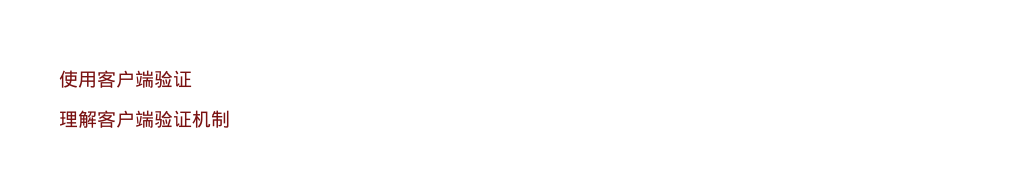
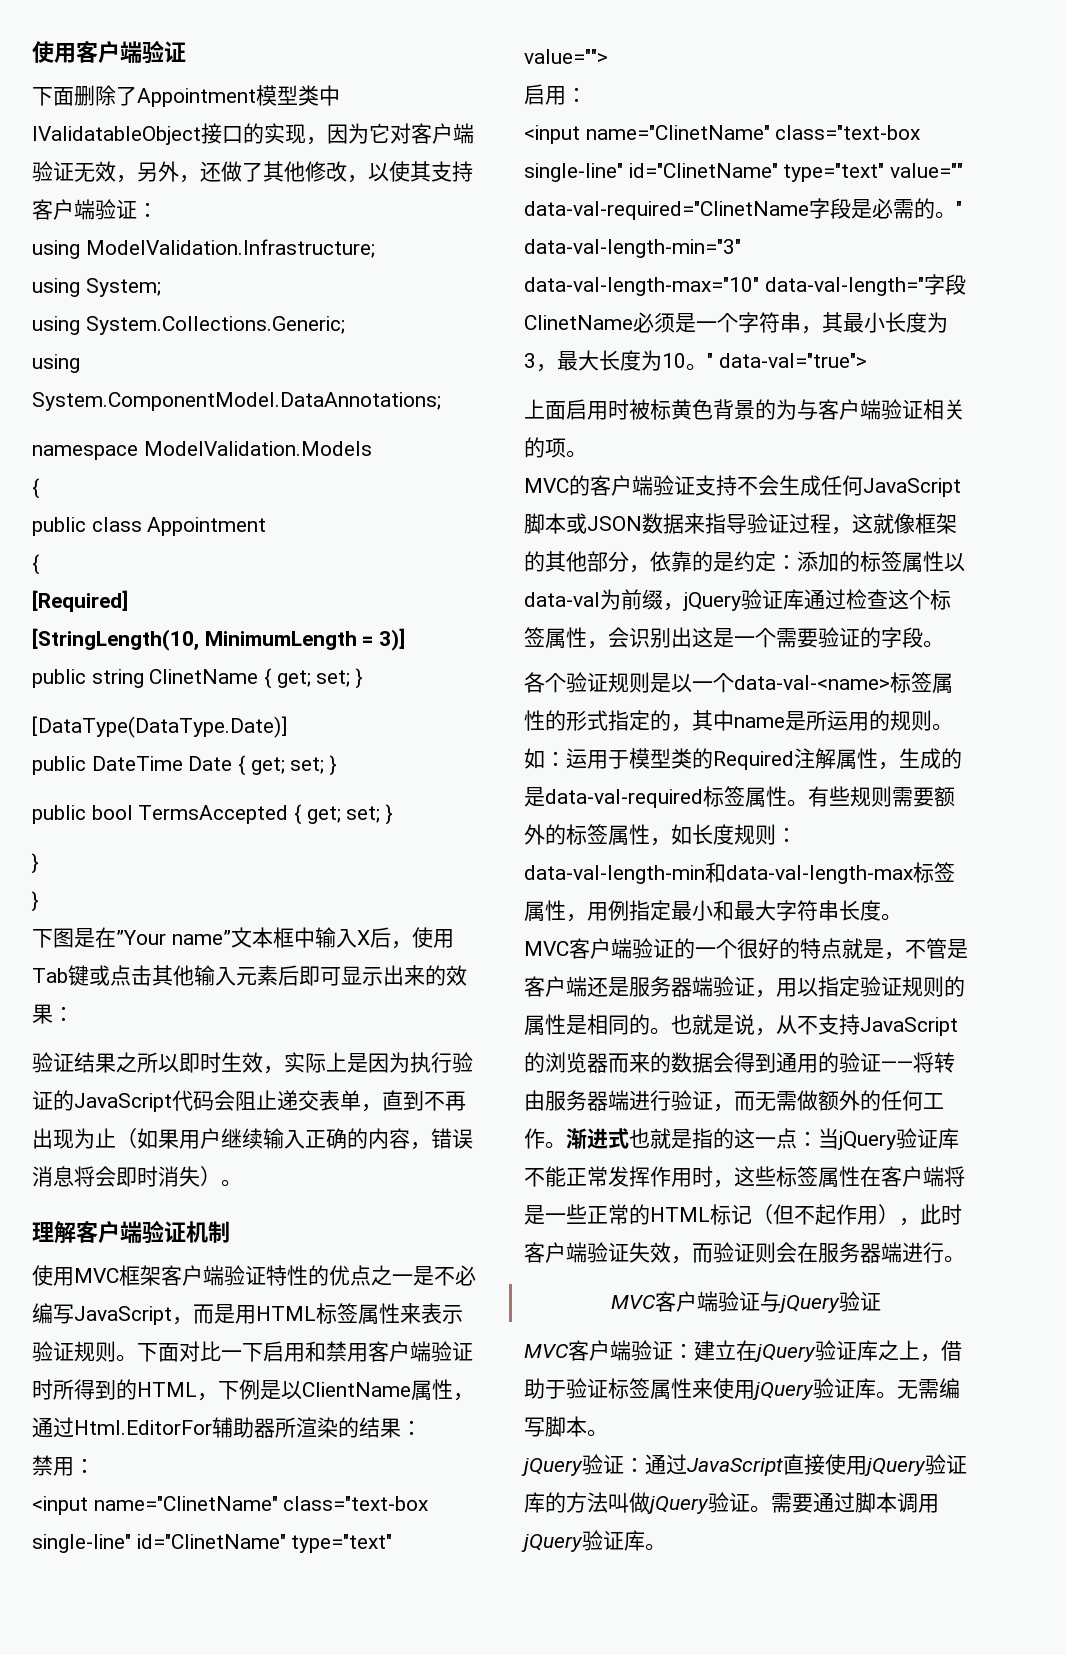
+ 下面删除了Appointment模型类中IValidatableObject接口的实现，因为它对客户端验证无效，另外，还做了其他修改，以使其支持客户端验证：
+ using ModelValidation.Infrastructure;
+ using System;
+ using System.Collections.Generic;
+ using System.ComponentModel.DataAnnotations;
+ namespace ModelValidation.Models
+ {
+ public class Appointment
+ {
+ [Required]
+ [StringLength(10, MinimumLength = 3)]
+ public string ClinetName { get; set; }
+ [DataType(DataType.Date)]
+ public DateTime Date { get; set; }
+ public bool TermsAccepted { get; set; }
+ }
+ }
+ 下图是在”Your name”文本框中输入X后，使用Tab键或点击其他输入元素后即可显示出来的效果：
+ 验证结果之所以即时生效，实际上是因为执行验证的JavaScript代码会阻止递交表单，直到不再出现为止（如果用户继续输入正确的内容，错误消息将会即时消失）。
+ 使用MVC框架客户端验证特性的优点之一是不必编写JavaScript，而是用HTML标签属性来表示验证规则。下面对比一下启用和禁用客户端验证时所得到的HTML，下例是以ClientName属性，通过Html.EditorFor辅助器所渲染的结果：
+ 禁用：
+ <input name="ClinetName" class="text-box single-line" id="ClinetName" type="text" value="">
+ 启用：
+ <input name="ClinetName" class="text-box single-line" id="ClinetName" type="text" value="" data-val-required="ClinetName字段是必需的。" data-val-length-min="3" data-val-length-max="10" data-val-length="字段ClinetName必须是一个字符串，其最小长度为3，最大长度为10。" data-val="true">
+ 上面启用时被标黄色背景的为与客户端验证相关的项。
+ MVC的客户端验证支持不会生成任何JavaScript脚本或JSON数据来指导验证过程，这就像框架的其他部分，依靠的是约定：添加的标签属性以data-val为前缀，jQuery验证库通过检查这个标签属性，会识别出这是一个需要验证的字段。
+ 各个验证规则是以一个data-val-<name>标签属性的形式指定的，其中name是所运用的规则。如：运用于模型类的Required注解属性，生成的是data-val-required标签属性。有些规则需要额外的标签属性，如长度规则：data-val-length-min和data-val-length-max标签属性，用例指定最小和最大字符串长度。
+ MVC客户端验证的一个很好的特点就是，不管是客户端还是服务器端验证，用以指定验证规则的属性是相同的。也就是说，从不支持JavaScript的浏览器而来的数据会得到通用的验证——将转由服务器端进行验证，而无需做额外的任何工作。渐进式也就是指的这一点：当jQuery验证库不能正常发挥作用时，这些标签属性在客户端将是一些正常的HTML标记（但不起作用），此时客户端验证失效，而验证则会在服务器端进行。
+ MVC客户端验证与jQuery验证
+ MVC客户端验证：建立在jQuery验证库之上，借助于验证标签属性来使用jQuery验证库。无需编写脚本。
+ jQuery验证：通过JavaScript直接使用jQuery验证库的方法叫做jQuery验证。需要通过脚本调用jQuery验证库。

